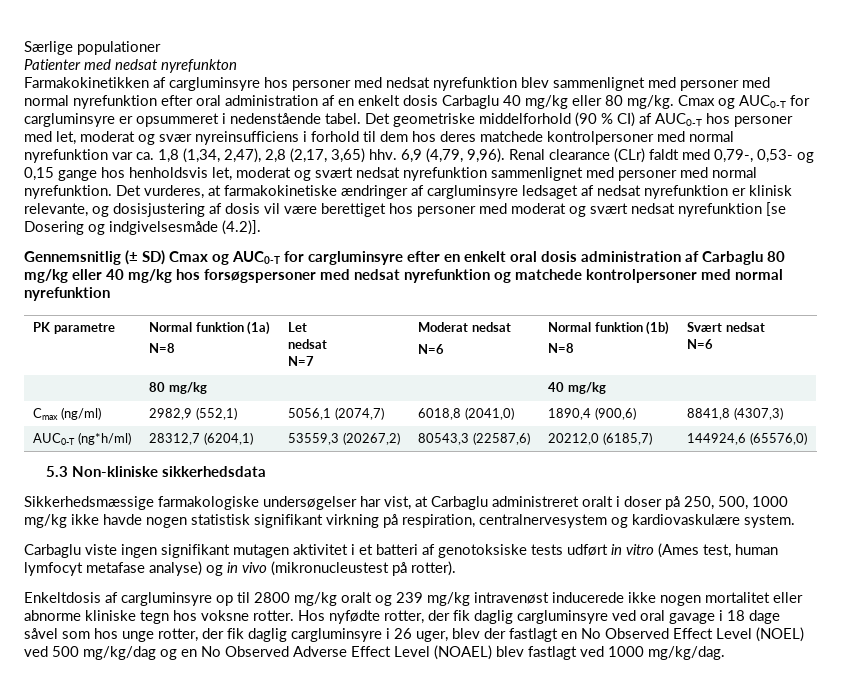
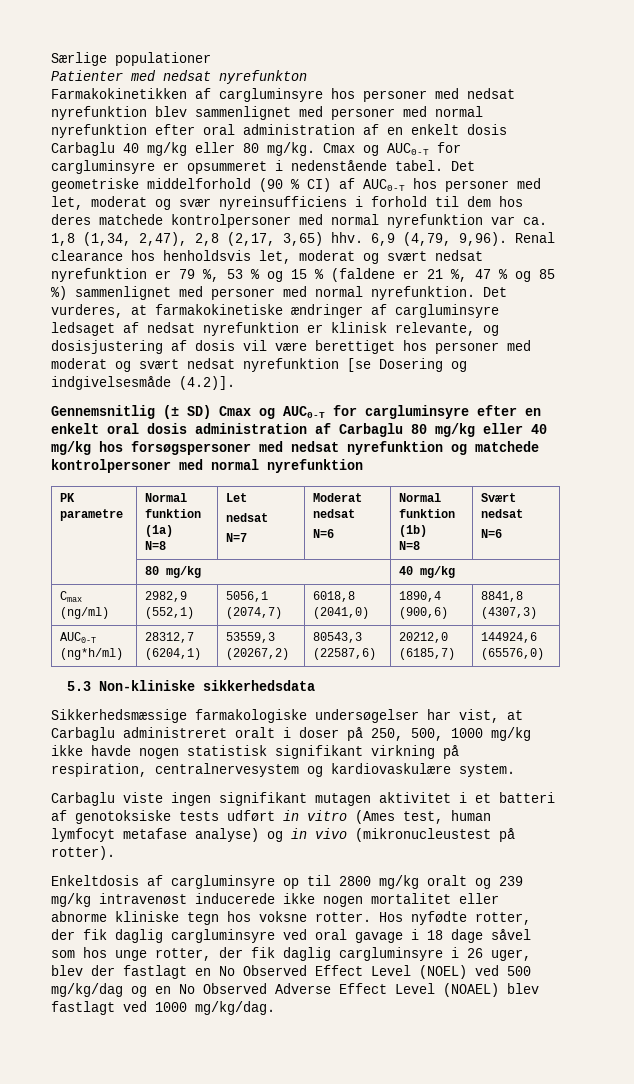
- Renal clearance (CLr) faldt med 0,79-, 0,53- og 0,15 gange hos henholdsvis let, moderat og svært nedsat nyrefunktion sammenlignet med personer med normal nyrefunktion.
+ Renal clearance hos henholdsvis let, moderat og svært nedsat nyrefunktion er 79 %, 53 % og 15 % (faldene er 21 %, 47 % og 85 %) sammenlignet med personer med normal nyrefunktion.

